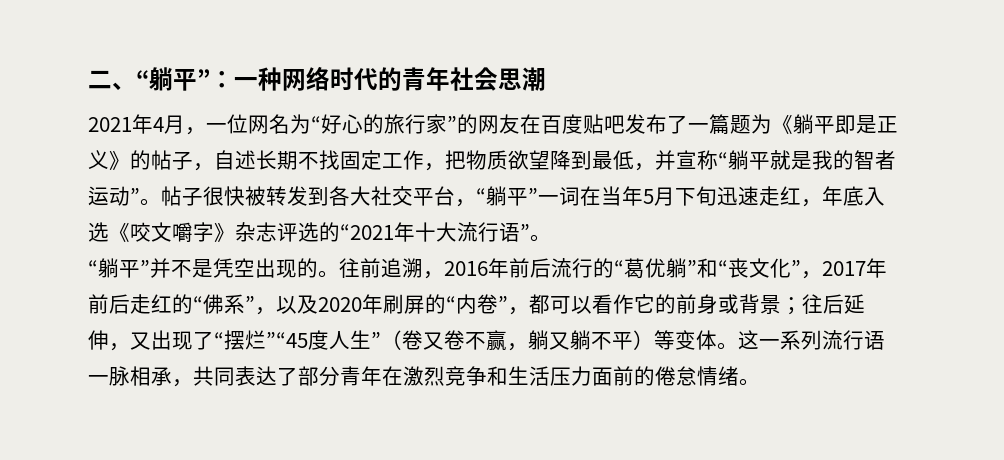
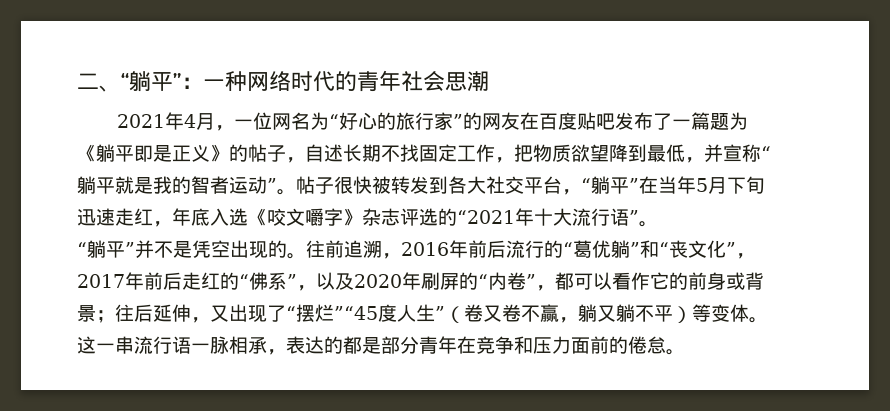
- 帖子很快被转发到各大社交平台，“躺平”一词在当年5月下旬迅速走红，年底入选《咬文嚼字》杂志评选的“2021年十大流行语”。
+ 帖子很快被转发到各大社交平台，“躺平”在当年5月下旬迅速走红，年底入选《咬文嚼字》杂志评选的“2021年十大流行语”。
- 这一系列流行语一脉相承，共同表达了部分青年在激烈竞争和生活压力面前的倦怠情绪。
+ 这一串流行语一脉相承，表达的都是部分青年在竞争和压力面前的倦怠。

